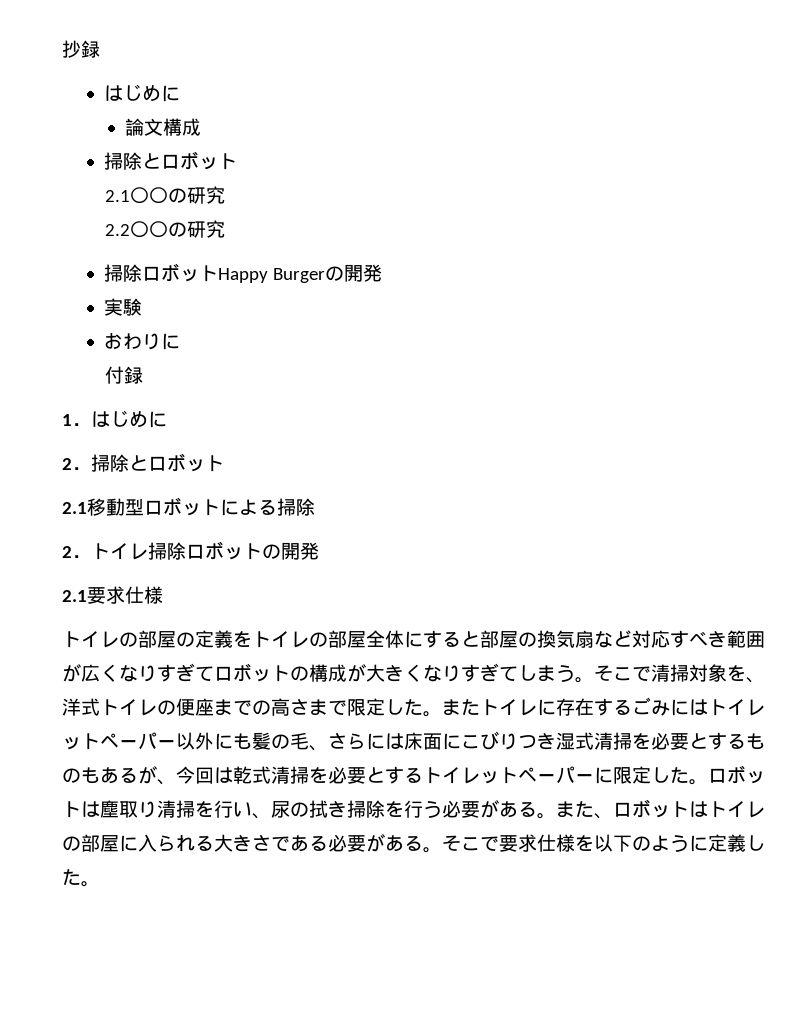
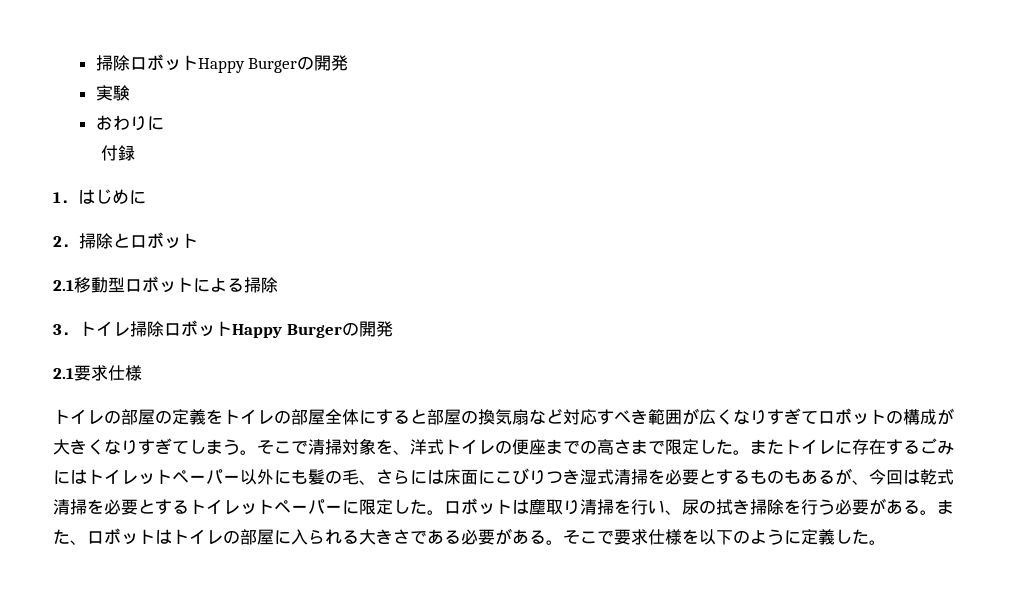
- 抄録
- はじめに
- 論文構成
- 掃除とロボット
- 2.1〇〇の研究
- 2.2〇〇の研究
- 2．トイレ掃除ロボットの開発
+ 3．トイレ掃除ロボットHappy Burgerの開発

